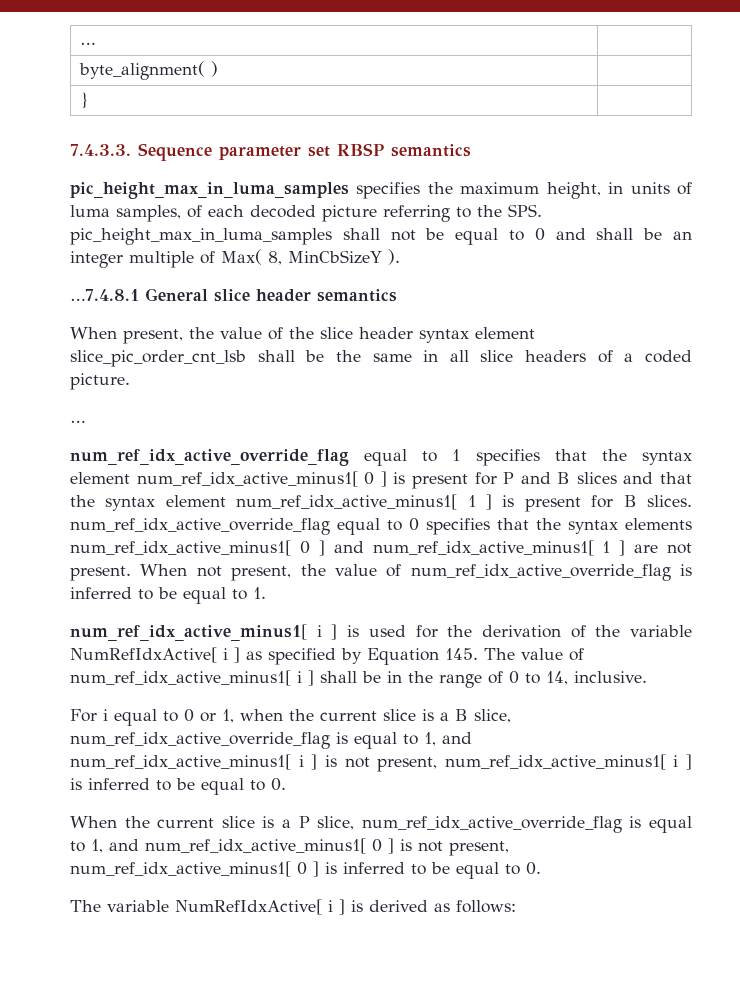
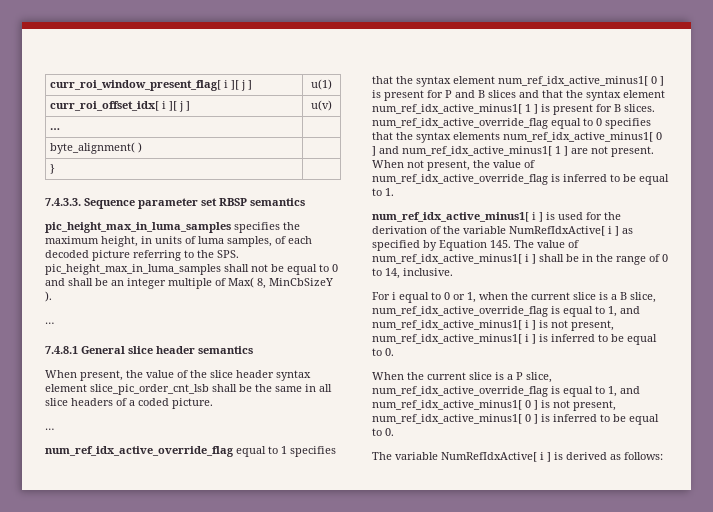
+ curr_roi_window_present_flag[ i ][ j ] | u(1)
+ curr_roi_offset_idx[ i ][ j ] | u(v)
  pic_height_max_in_luma_samples specifies the maximum height, in units of luma samples, of each decoded picture referring to the SPS. pic_height_max_in_luma_samples shall not be equal to 0 and shall be an integer multiple of Max( 8, MinCbSizeY ).
- …7.4.8.1 General slice header semantics
+ …
+ 7.4.8.1 General slice header semantics

